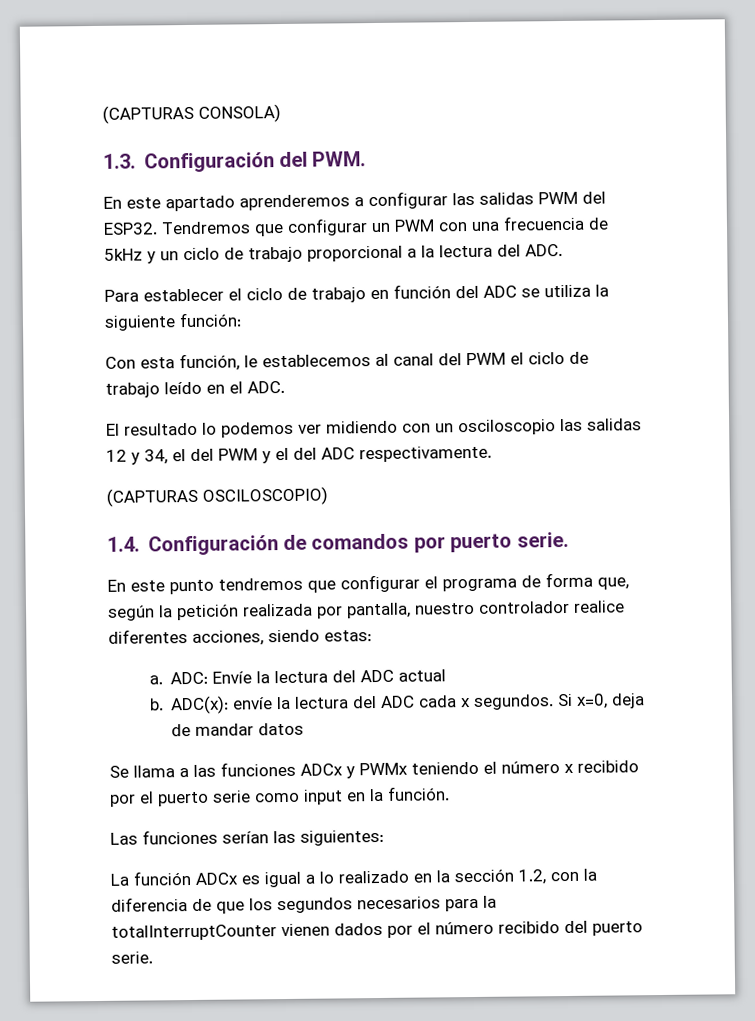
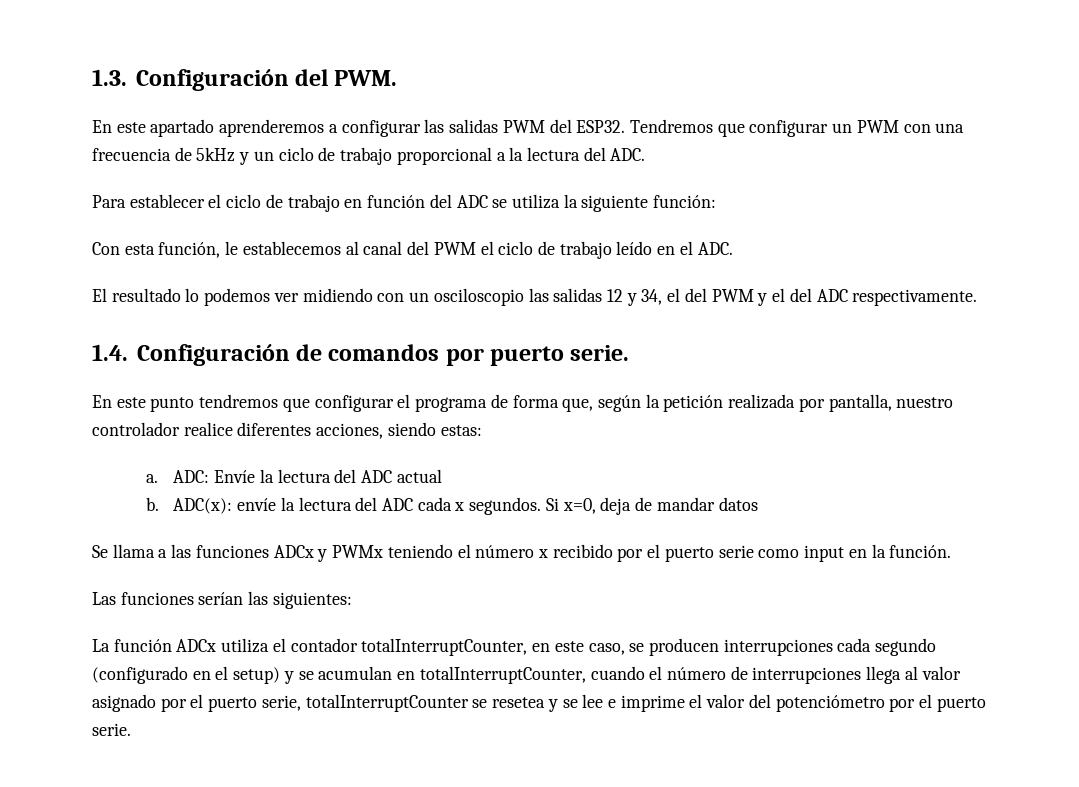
- (CAPTURAS CONSOLA)
- (CAPTURAS OSCILOSCOPIO)
- La función ADCx es igual a lo realizado en la sección 1.2, con la diferencia de que los segundos necesarios para la totalInterruptCounter vienen dados por el número recibido del puerto serie.
+ La función ADCx utiliza el contador totalInterruptCounter, en este caso, se producen interrupciones cada segundo (configurado en el setup) y se acumulan en totalInterruptCounter, cuando el número de interrupciones llega al valor asignado por el puerto serie, totalInterruptCounter se resetea y se lee e imprime el valor del potenciómetro por el puerto serie.

